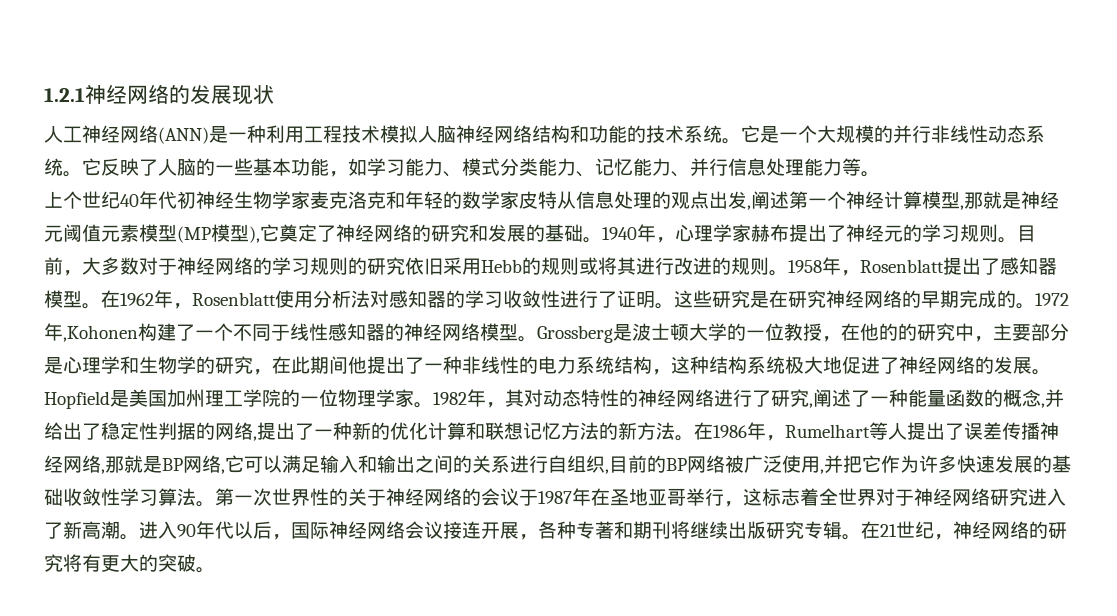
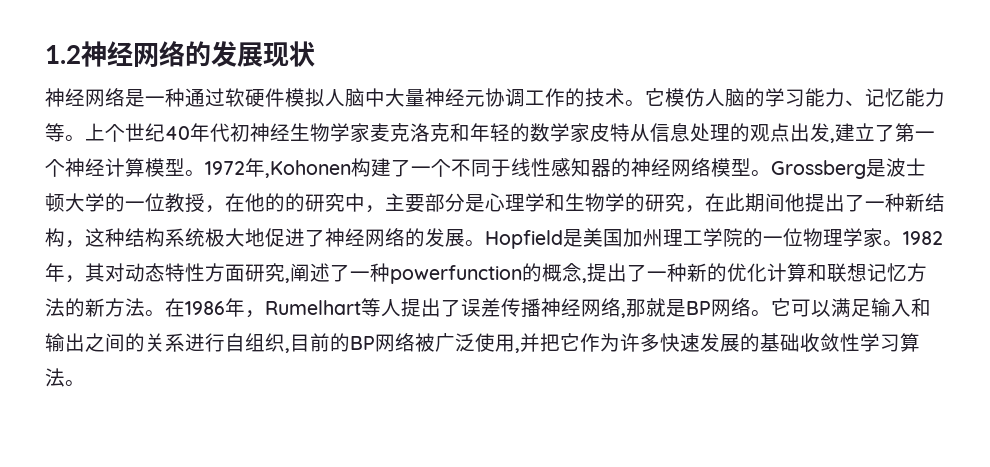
- 1.2.1神经网络的发展现状
+ 1.2神经网络的发展现状
- 人工神经网络(ANN)是一种利用工程技术模拟人脑神经网络结构和功能的技术系统。它是一个大规模的并行非线性动态系统。它反映了人脑的一些基本功能，如学习能力、模式分类能力、记忆能力、并行信息处理能力等。
- 上个世纪40年代初神经生物学家麦克洛克和年轻的数学家皮特从信息处理的观点出发,阐述第一个神经计算模型,那就是神经元阈值元素模型(MP模型),它奠定了神经网络的研究和发展的基础。1940年，心理学家赫布提出了神经元的学习规则。目前，大多数对于神经网络的学习规则的研究依旧采用Hebb的规则或将其进行改进的规则。1958年，Rosenblatt提出了感知器模型。在1962年，Rosenblatt使用分析法对感知器的学习收敛性进行了证明。这些研究是在研究神经网络的早期完成的。
+ 神经网络是一种通过软硬件模拟人脑中大量神经元协调工作的技术。它模仿人脑的学习能力、记忆能力等。上个世纪40年代初神经生物学家麦克洛克和年轻的数学家皮特从信息处理的观点出发,建立了第一个神经计算模型。
- Grossberg是波士顿大学的一位教授，在他的的研究中，主要部分是心理学和生物学的研究，在此期间他提出了一种非线性的电力系统结构，这种结构系统极大地促进了神经网络的发展。
+ Grossberg是波士顿大学的一位教授，在他的的研究中，主要部分是心理学和生物学的研究，在此期间他提出了一种新结构，这种结构系统极大地促进了神经网络的发展。
- 1982年，其对动态特性的神经网络进行了研究,阐述了一种能量函数的概念,并给出了稳定性判据的网络,提出了一种新的优化计算和联想记忆方法的新方法。
+ 1982年，其对动态特性方面研究,阐述了一种powerfunction的概念,提出了一种新的优化计算和联想记忆方法的新方法。
- 在1986年，Rumelhart等人提出了误差传播神经网络,那就是BP网络,它可以满足输入和输出之间的关系进行自组织,目前的BP网络被广泛使用,并把它作为许多快速发展的基础收敛性学习算法。第一次世界性的关于神经网络的会议于1987年在圣地亚哥举行，这标志着全世界对于神经网络研究进入了新高潮。进入90年代以后，国际神经网络会议接连开展，各种专著和期刊将继续出版研究专辑。在21世纪，神经网络的研究将有更大的突破。
+ 在1986年，Rumelhart等人提出了误差传播神经网络,那就是BP网络。它可以满足输入和输出之间的关系进行自组织,目前的BP网络被广泛使用,并把它作为许多快速发展的基础收敛性学习算法。

